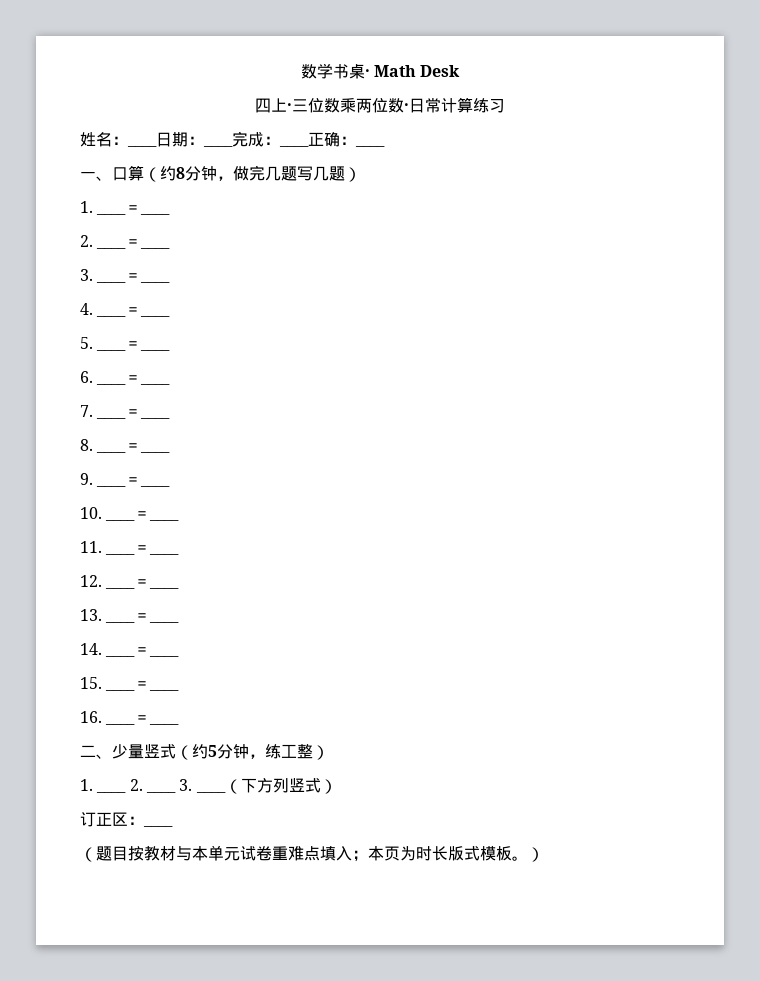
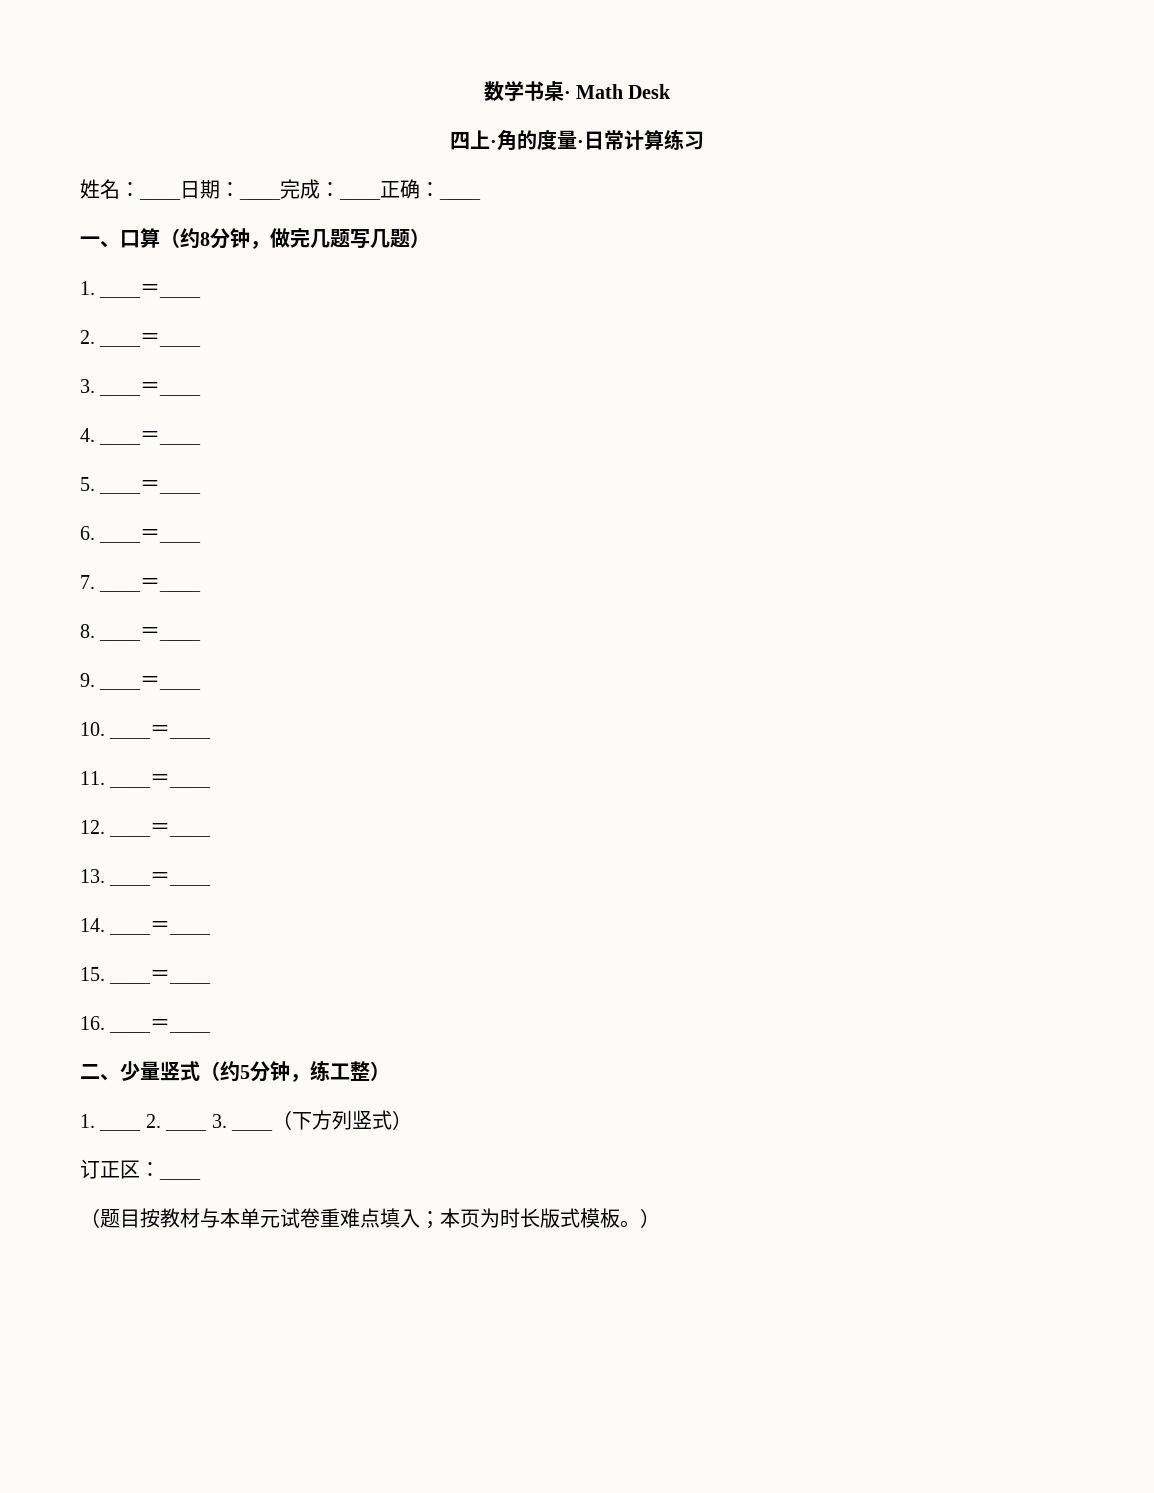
- 四上·三位数乘两位数·日常计算练习
+ 四上·角的度量·日常计算练习

